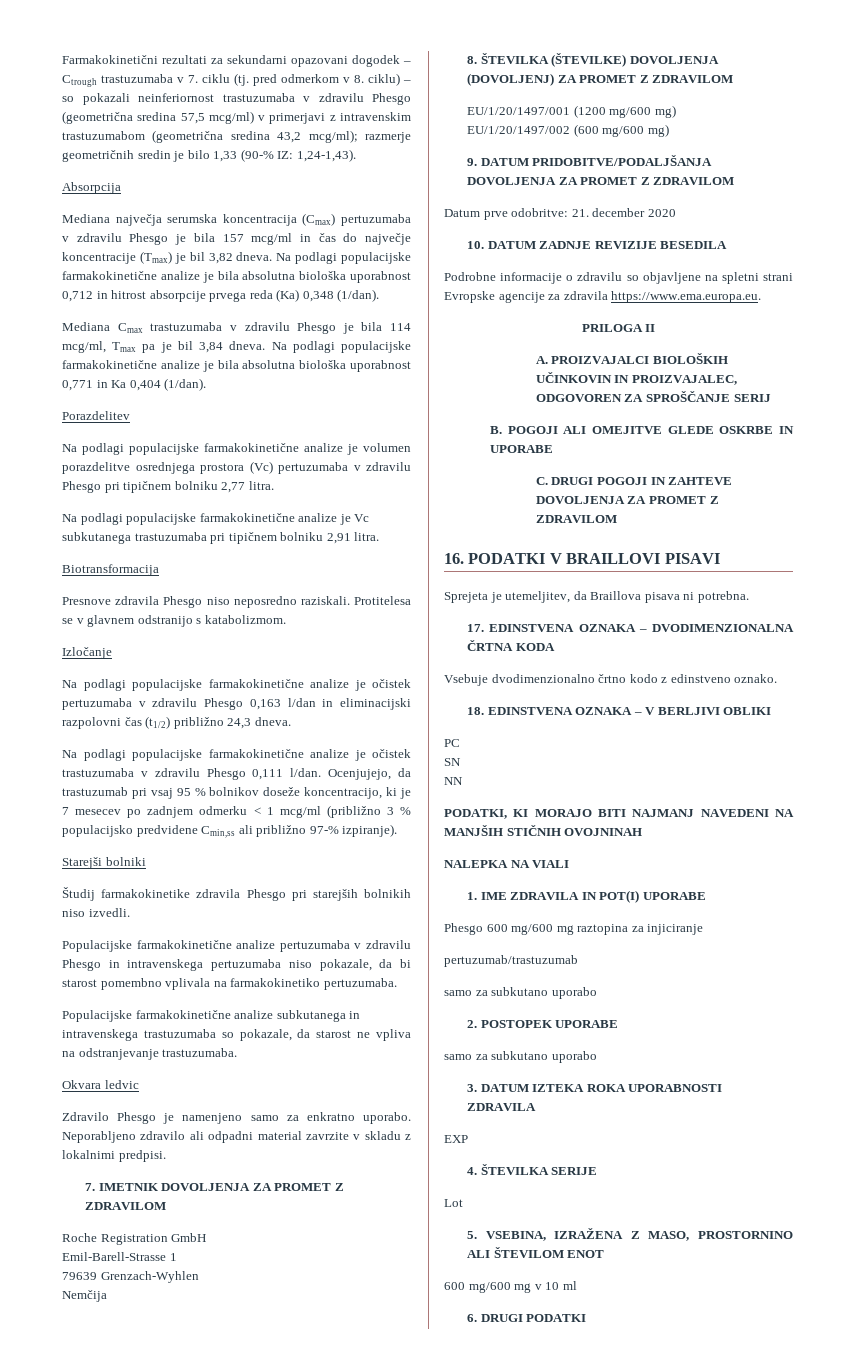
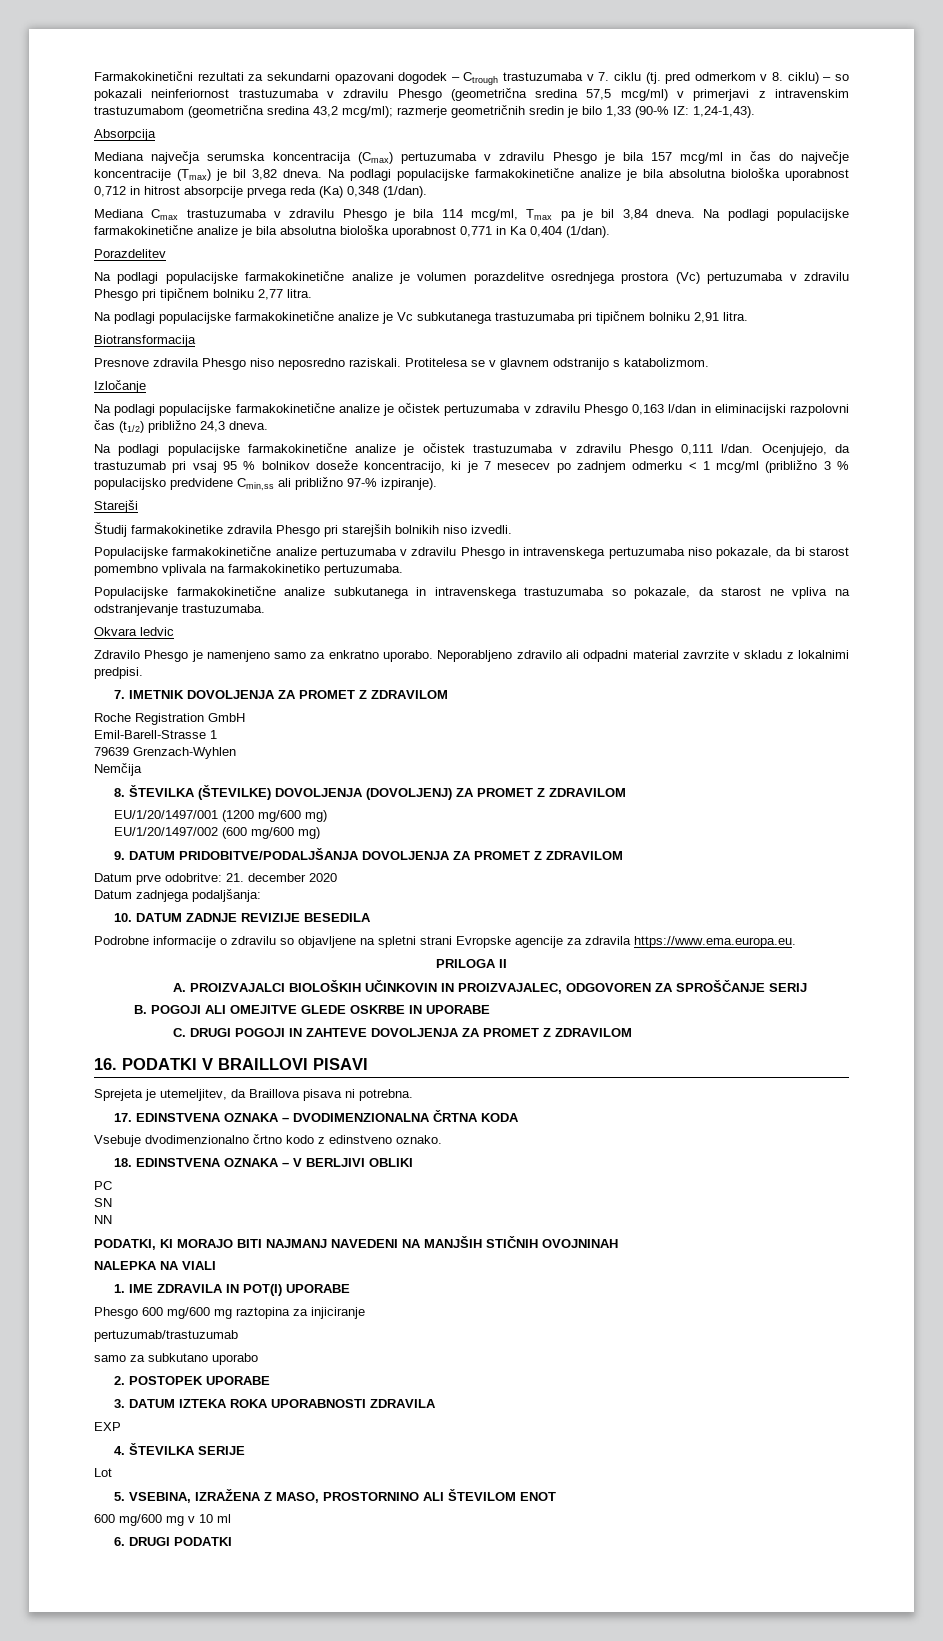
- Starejši bolniki
+ Starejši
+ Datum zadnjega podaljšanja:
  2. POSTOPEK UPORABE
- samo za subkutano uporabo

